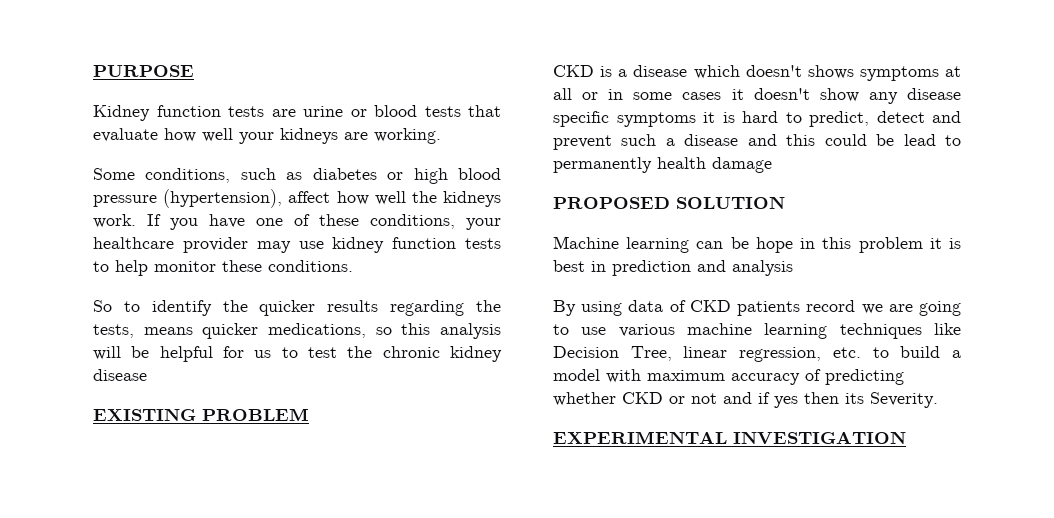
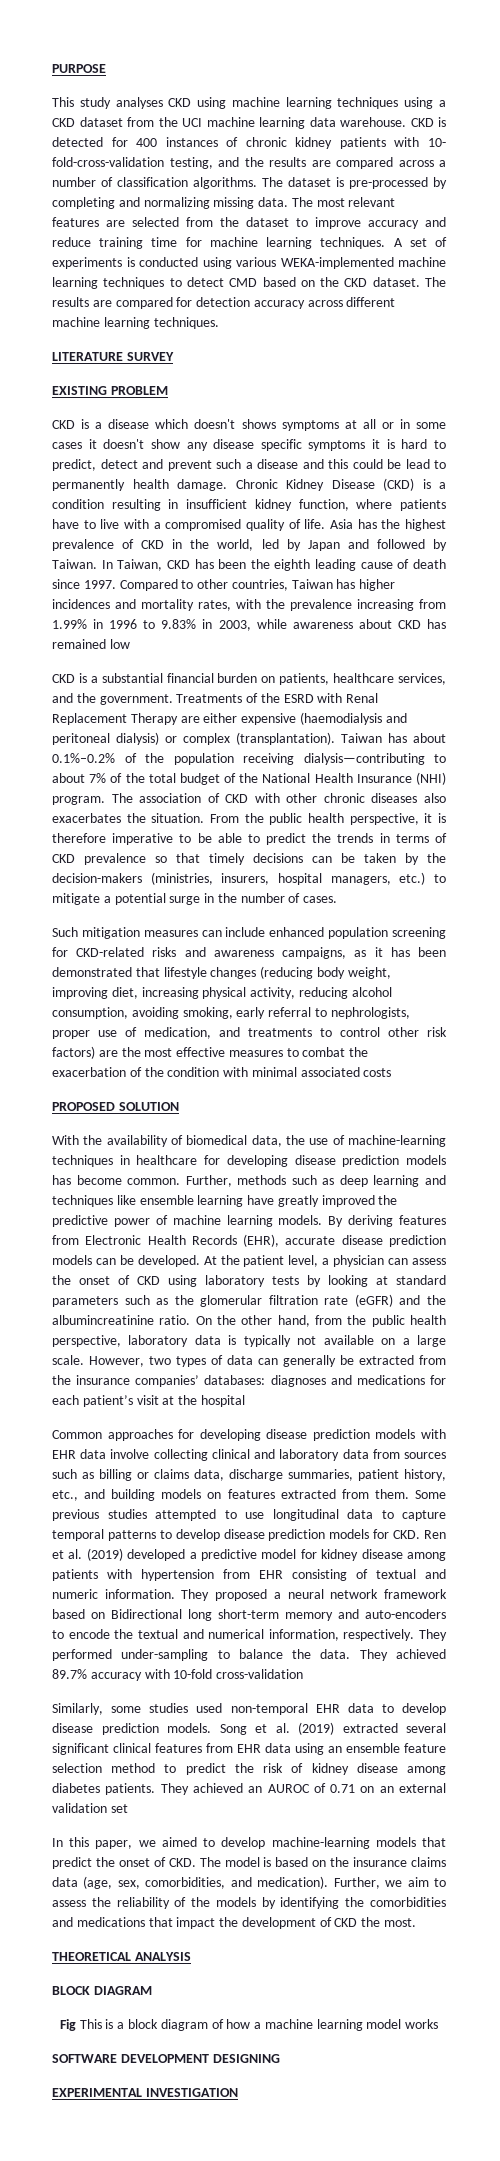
- Kidney function tests are urine or blood tests that evaluate how well your kidneys are working.
- Some conditions, such as diabetes or high blood pressure (hypertension), affect how well the kidneys work. If you have one of these conditions, your healthcare provider may use kidney function tests to help monitor these conditions.
- So to identify the quicker results regarding the tests, means quicker medications, so this analysis will be helpful for us to test the chronic kidney disease
+ This study analyses CKD using machine learning techniques using a CKD dataset from the UCI machine learning data warehouse. CKD is detected for 400 instances of chronic kidney patients with 10- fold-cross-validation testing, and the results are compared across a number of classification algorithms. The dataset is pre-processed by completing and normalizing missing data. The most relevant features are selected from the dataset to improve accuracy and reduce training time for machine learning techniques. A set of experiments is conducted using various WEKA-implemented machine learning techniques to detect CMD based on the CKD dataset. The results are compared for detection accuracy across different machine learning techniques.
+ LITERATURE SURVEY
- CKD is a disease which doesn't shows symptoms at all or in some cases it doesn't show any disease specific symptoms it is hard to predict, detect and prevent such a disease and this could be lead to permanently health damage
+ CKD is a disease which doesn't shows symptoms at all or in some cases it doesn't show any disease specific symptoms it is hard to predict, detect and prevent such a disease and this could be lead to permanently health damage. Chronic Kidney Disease (CKD) is a condition resulting in insufficient kidney function, where patients have to live with a compromised quality of life. Asia has the highest prevalence of CKD in the world, led by Japan and followed by Taiwan. In Taiwan, CKD has been the eighth leading cause of death since 1997. Compared to other countries, Taiwan has higher incidences and mortality rates, with the prevalence increasing from 1.99% in 1996 to 9.83% in 2003, while awareness about CKD has remained low
+ CKD is a substantial financial burden on patients, healthcare services, and the government. Treatments of the ESRD with Renal Replacement Therapy are either expensive (haemodialysis and peritoneal dialysis) or complex (transplantation). Taiwan has about 0.1%–0.2% of the population receiving dialysis—contributing to about 7% of the total budget of the National Health Insurance (NHI) program. The association of CKD with other chronic diseases also exacerbates the situation. From the public health perspective, it is therefore imperative to be able to predict the trends in terms of CKD prevalence so that timely decisions can be taken by the decision-makers (ministries, insurers, hospital managers, etc.) to mitigate a potential surge in the number of cases.
+ Such mitigation measures can include enhanced population screening for CKD-related risks and awareness campaigns, as it has been demonstrated that lifestyle changes (reducing body weight, improving diet, increasing physical activity, reducing alcohol consumption, avoiding smoking, early referral to nephrologists, proper use of medication, and treatments to control other risk factors) are the most effective measures to combat the exacerbation of the condition with minimal associated costs
  PROPOSED SOLUTION
- Machine learning can be hope in this problem it is best in prediction and analysis
- By using data of CKD patients record we are going to use various machine learning techniques like Decision Tree, linear regression, etc. to build a model with maximum accuracy of predicting whether CKD or not and if yes then its Severity.
+ With the availability of biomedical data, the use of machine-learning techniques in healthcare for developing disease prediction models has become common. Further, methods such as deep learning and techniques like ensemble learning have greatly improved the predictive power of machine learning models. By deriving features from Electronic Health Records (EHR), accurate disease prediction models can be developed. At the patient level, a physician can assess the onset of CKD using laboratory tests by looking at standard parameters such as the glomerular filtration rate (eGFR) and the albumincreatinine ratio. On the other hand, from the public health perspective, laboratory data is typically not available on a large scale. However, two types of data can generally be extracted from the insurance companies’ databases: diagnoses and medications for each patient’s visit at the hospital
+ Common approaches for developing disease prediction models with EHR data involve collecting clinical and laboratory data from sources such as billing or claims data, discharge summaries, patient history, etc., and building models on features extracted from them. Some previous studies attempted to use longitudinal data to capture temporal patterns to develop disease prediction models for CKD. Ren et al. (2019) developed a predictive model for kidney disease among patients with hypertension from EHR consisting of textual and numeric information. They proposed a neural network framework based on Bidirectional long short-term memory and auto-encoders to encode the textual and numerical information, respectively. They performed under-sampling to balance the data. They achieved 89.7% accuracy with 10-fold cross-validation
+ Similarly, some studies used non-temporal EHR data to develop disease prediction models. Song et al. (2019) extracted several significant clinical features from EHR data using an ensemble feature selection method to predict the risk of kidney disease among diabetes patients. They achieved an AUROC of 0.71 on an external validation set
+ In this paper, we aimed to develop machine-learning models that predict the onset of CKD. The model is based on the insurance claims data (age, sex, comorbidities, and medication). Further, we aim to assess the reliability of the models by identifying the comorbidities and medications that impact the development of CKD the most.
+ THEORETICAL ANALYSIS
+ BLOCK DIAGRAM
+ Fig This is a block diagram of how a machine learning model works
+ SOFTWARE DEVELOPMENT DESIGNING

